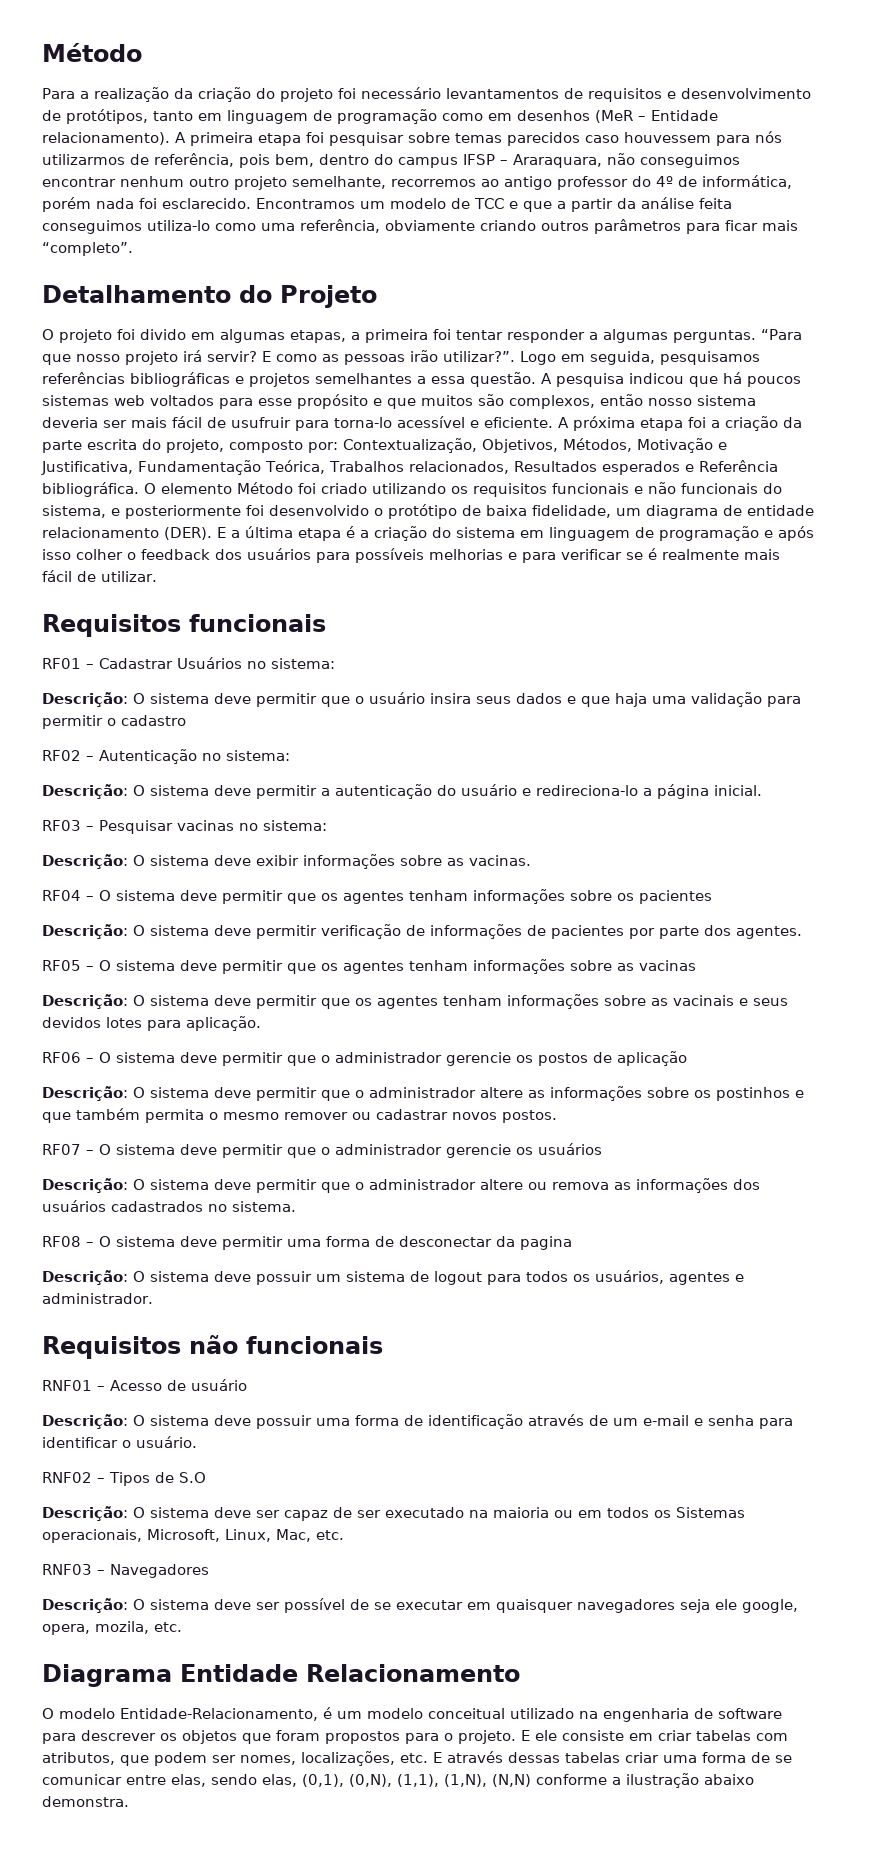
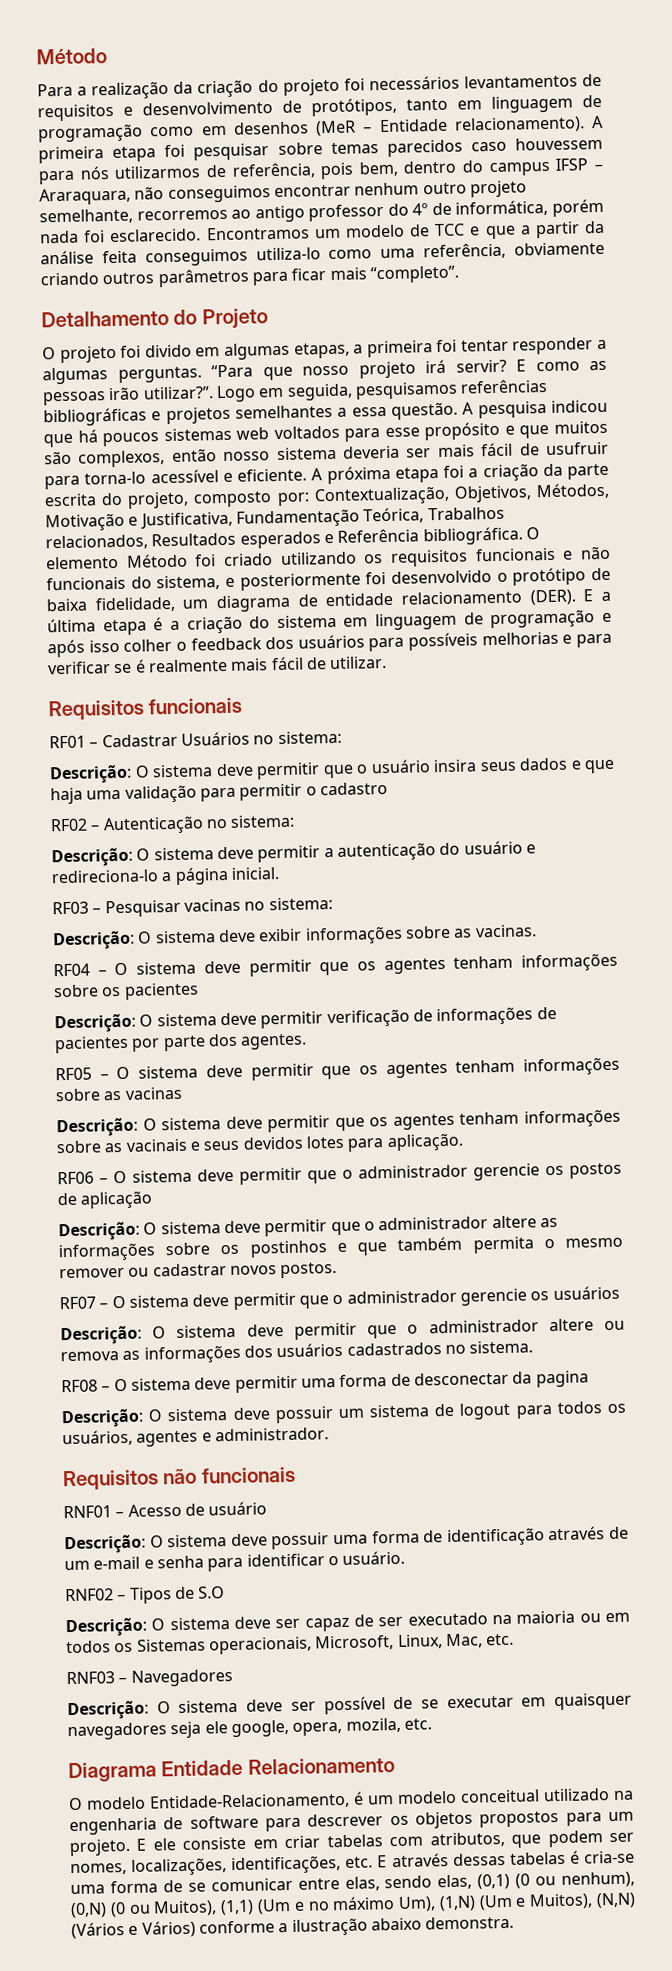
- Para a realização da criação do projeto foi necessário levantamentos de requisitos e desenvolvimento de protótipos, tanto em linguagem de programação como em desenhos (MeR – Entidade relacionamento).
+ Para a realização da criação do projeto foi necessários levantamentos de requisitos e desenvolvimento de protótipos, tanto em linguagem de programação como em desenhos (MeR – Entidade relacionamento).
- O modelo Entidade-Relacionamento, é um modelo conceitual utilizado na engenharia de software para descrever os objetos que foram propostos para o projeto.
+ O modelo Entidade-Relacionamento, é um modelo conceitual utilizado na engenharia de software para descrever os objetos propostos para um projeto.
- E ele consiste em criar tabelas com atributos, que podem ser nomes, localizações, etc. E através dessas tabelas criar uma forma de se comunicar entre elas, sendo elas, (0,1), (0,N), (1,1), (1,N), (N,N) conforme a ilustração abaixo demonstra.
+ E ele consiste em criar tabelas com atributos, que podem ser nomes, localizações, identificações, etc. E através dessas tabelas é cria-se uma forma de se comunicar entre elas, sendo elas, (0,1) (0 ou nenhum), (0,N) (0 ou Muitos), (1,1) (Um e no máximo Um), (1,N) (Um e Muitos), (N,N) (Vários e Vários) conforme a ilustração abaixo demonstra.

